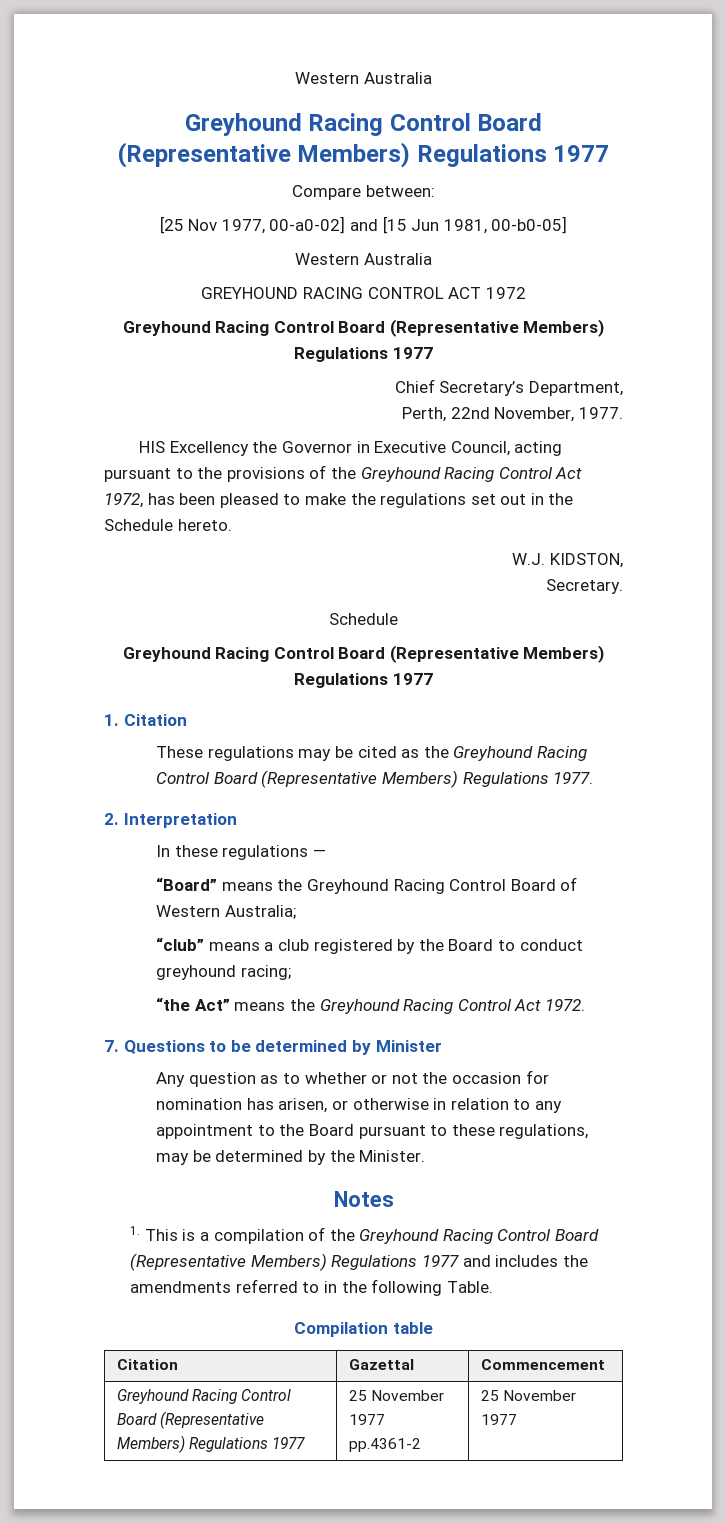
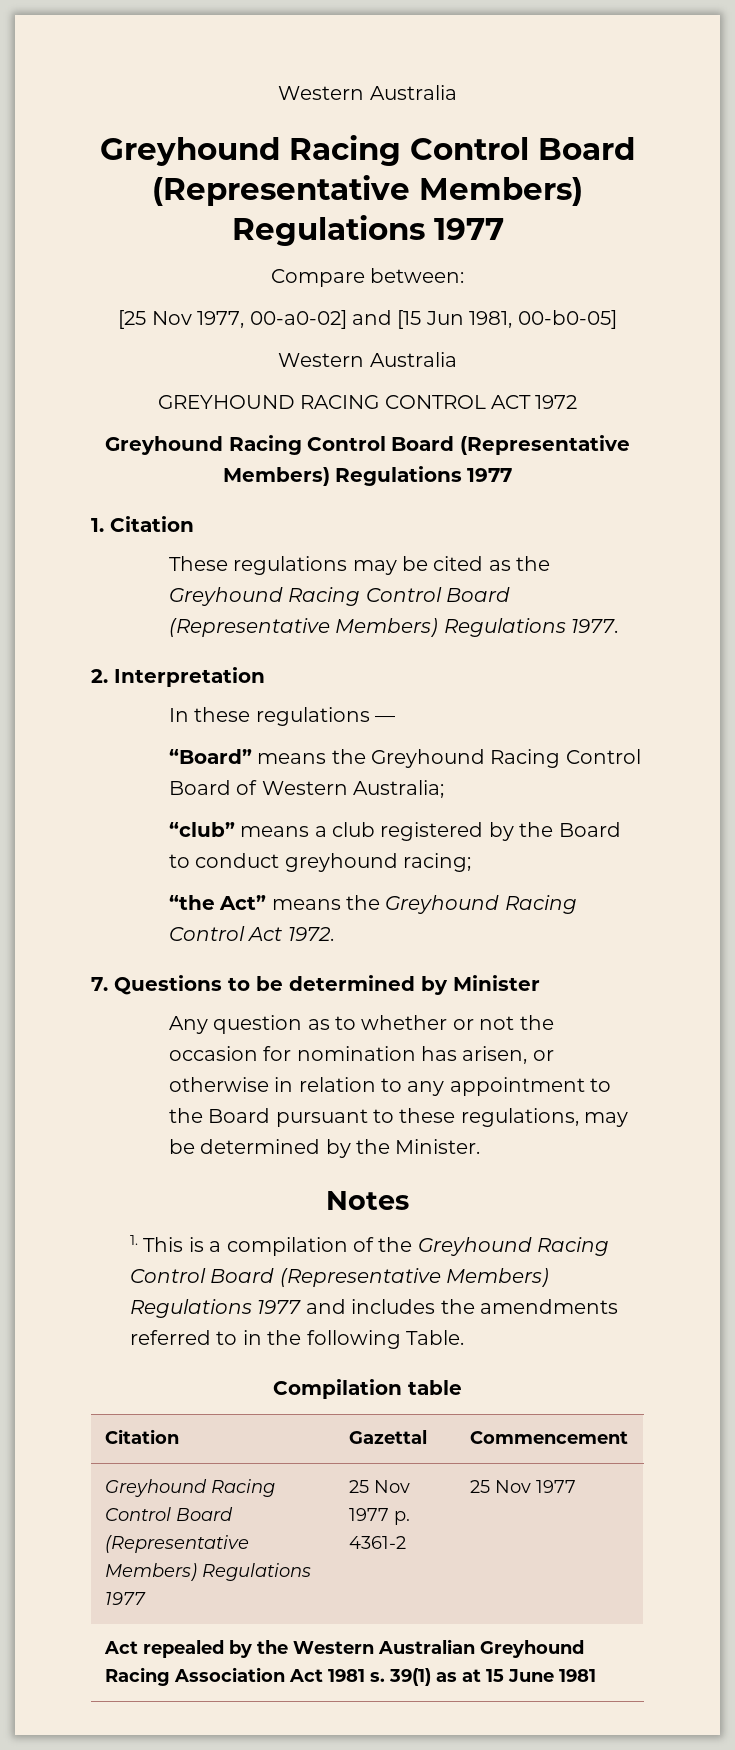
- Chief Secretary’s Department,
- Perth, 22nd November, 1977.
- HIS Excellency the Governor in Executive Council, acting pursuant to the provisions of the Greyhound Racing Control Act 1972, has been pleased to make the regulations set out in the Schedule hereto.
- W.J. KIDSTON,
- Secretary.
- Schedule
- Greyhound Racing Control Board (Representative Members) Regulations 1977
- Greyhound Racing Control Board (Representative Members) Regulations 1977 | 25 November 1977 pp.4361-2 | 25 November 1977
+ Greyhound Racing Control Board (Representative Members) Regulations 1977 | 25 Nov 1977 p. 4361-2 | 25 Nov 1977
+ Act repealed by the Western Australian Greyhound Racing Association Act 1981 s. 39(1) as at 15 June 1981

